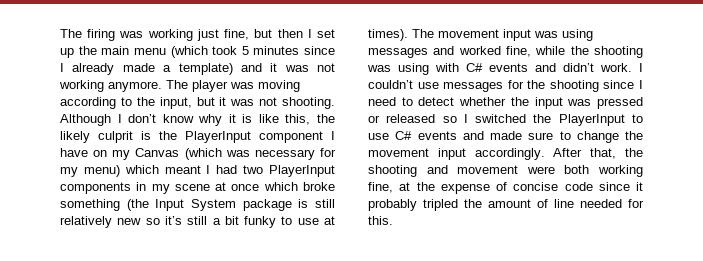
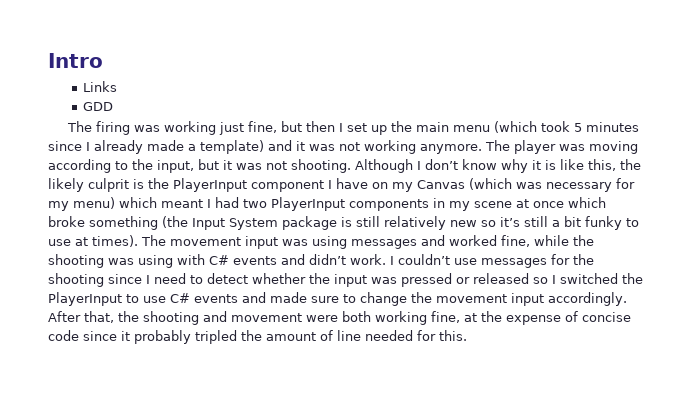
+ Intro
+ Links
+ GDD

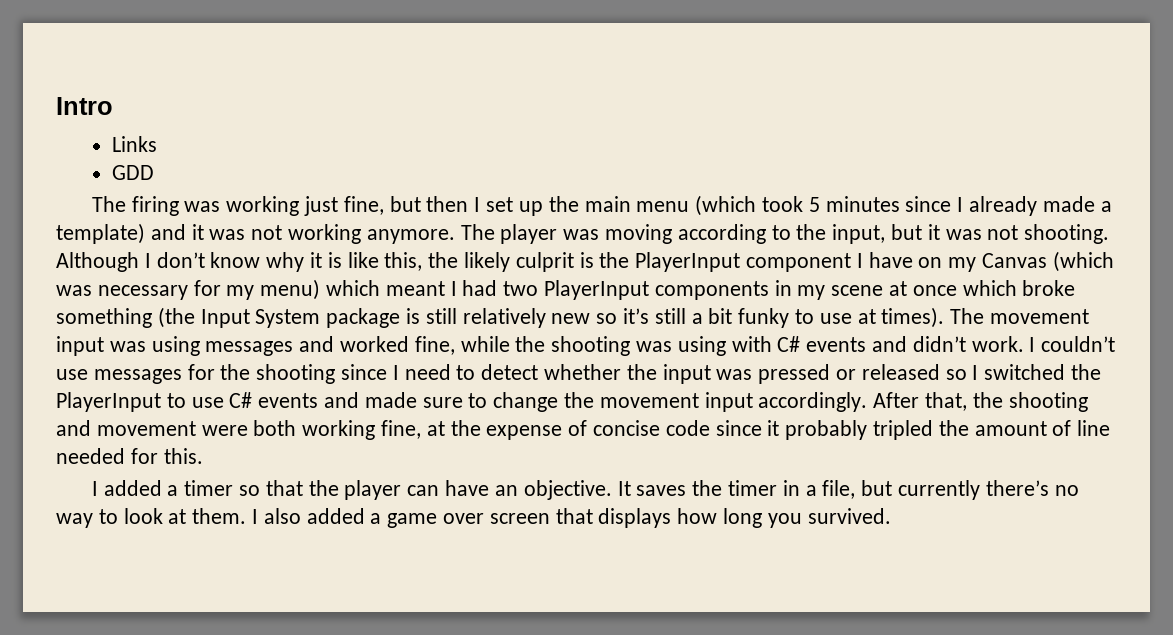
+ I added a timer so that the player can have an objective. It saves the timer in a file, but currently there’s no way to look at them. I also added a game over screen that displays how long you survived.

